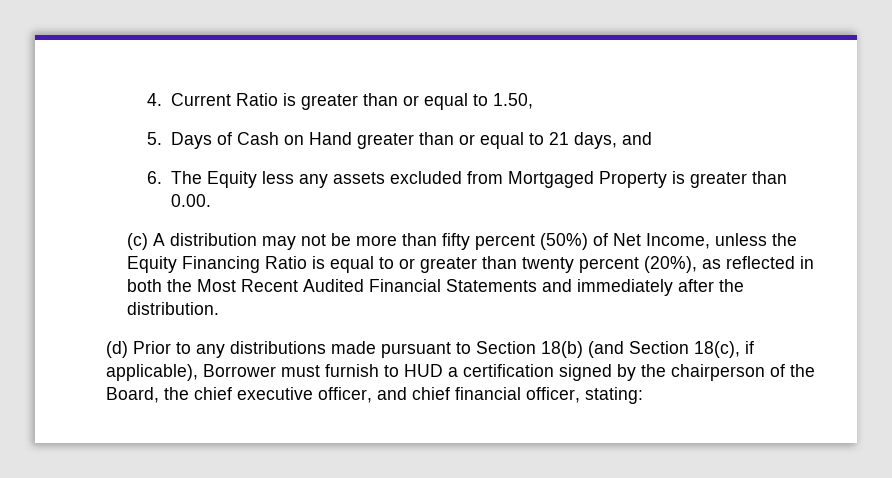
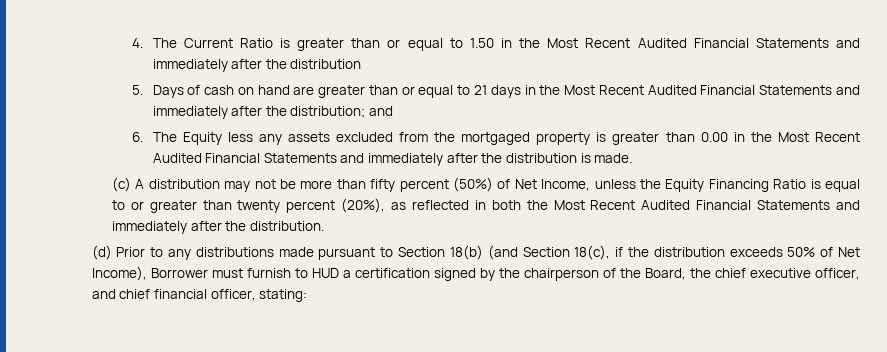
- 4. Current Ratio is greater than or equal to 1.50,
+ 4. The Current Ratio is greater than or equal to 1.50 in the Most Recent Audited Financial Statements and immediately after the distribution
- 5. Days of Cash on Hand greater than or equal to 21 days, and
+ 5. Days of cash on hand are greater than or equal to 21 days in the Most Recent Audited Financial Statements and immediately after the distribution; and
- 6. The Equity less any assets excluded from Mortgaged Property is greater than 0.00.
+ 6. The Equity less any assets excluded from the mortgaged property is greater than 0.00 in the Most Recent Audited Financial Statements and immediately after the distribution is made.
- (d) Prior to any distributions made pursuant to Section 18(b) (and Section 18(c), if applicable), Borrower must furnish to HUD a certification signed by the chairperson of the Board, the chief executive officer, and chief financial officer, stating:
+ (d) Prior to any distributions made pursuant to Section 18(b) (and Section 18(c), if the distribution exceeds 50% of Net Income), Borrower must furnish to HUD a certification signed by the chairperson of the Board, the chief executive officer, and chief financial officer, stating:

